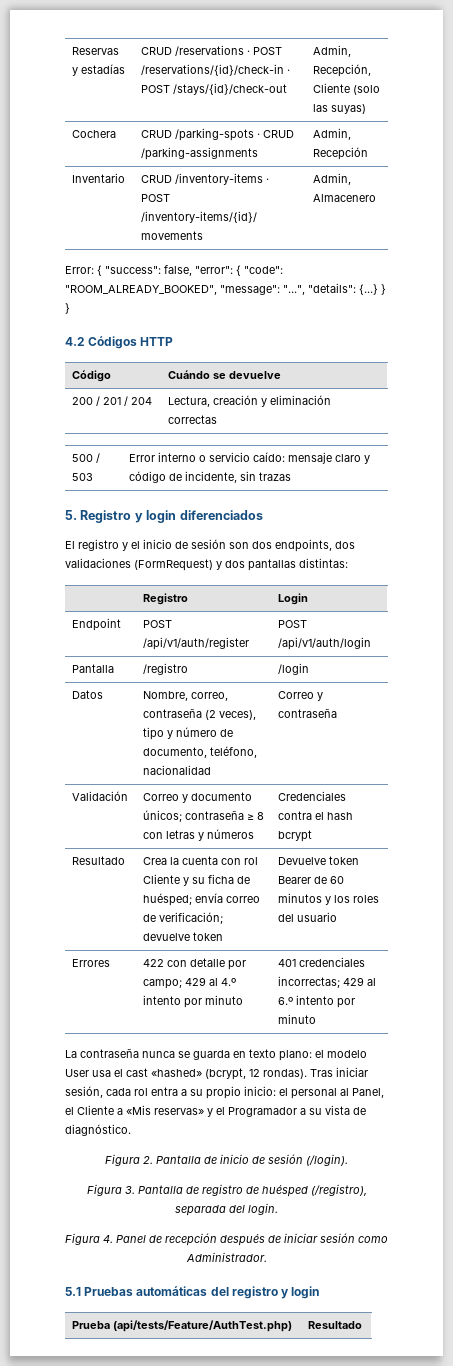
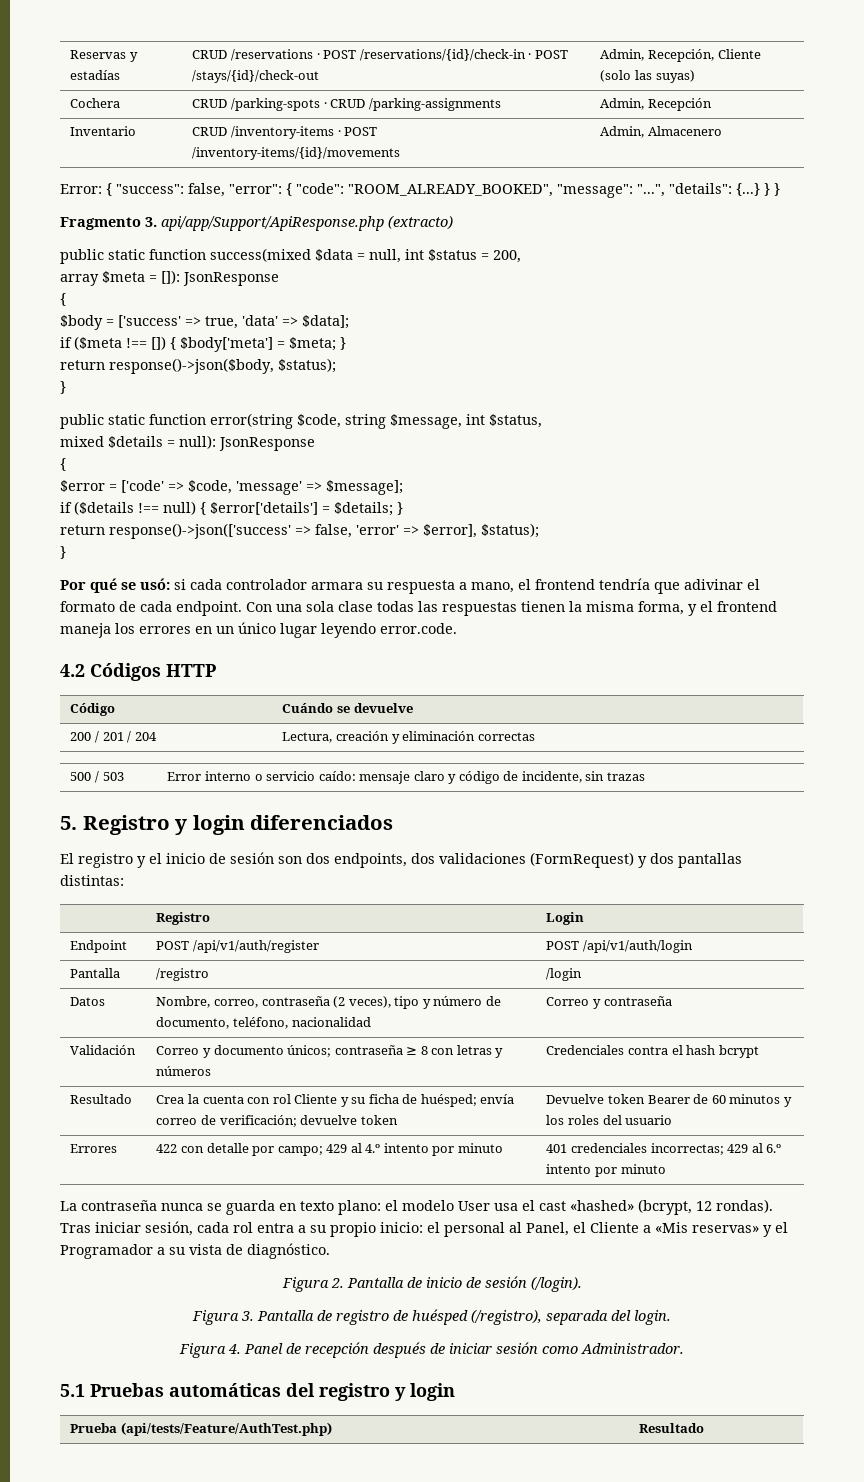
+ Fragmento 3. api/app/Support/ApiResponse.php (extracto)
+ public static function success(mixed $data = null, int $status = 200,
+ array $meta = []): JsonResponse
+ {
+ $body = ['success' => true, 'data' => $data];
+ if ($meta !== []) { $body['meta'] = $meta; }
+ return response()->json($body, $status);
+ }
+ public static function error(string $code, string $message, int $status,
+ mixed $details = null): JsonResponse
+ {
+ $error = ['code' => $code, 'message' => $message];
+ if ($details !== null) { $error['details'] = $details; }
+ return response()->json(['success' => false, 'error' => $error], $status);
+ }
+ Por qué se usó: si cada controlador armara su respuesta a mano, el frontend tendría que adivinar el formato de cada endpoint. Con una sola clase todas las respuestas tienen la misma forma, y el frontend maneja los errores en un único lugar leyendo error.code.

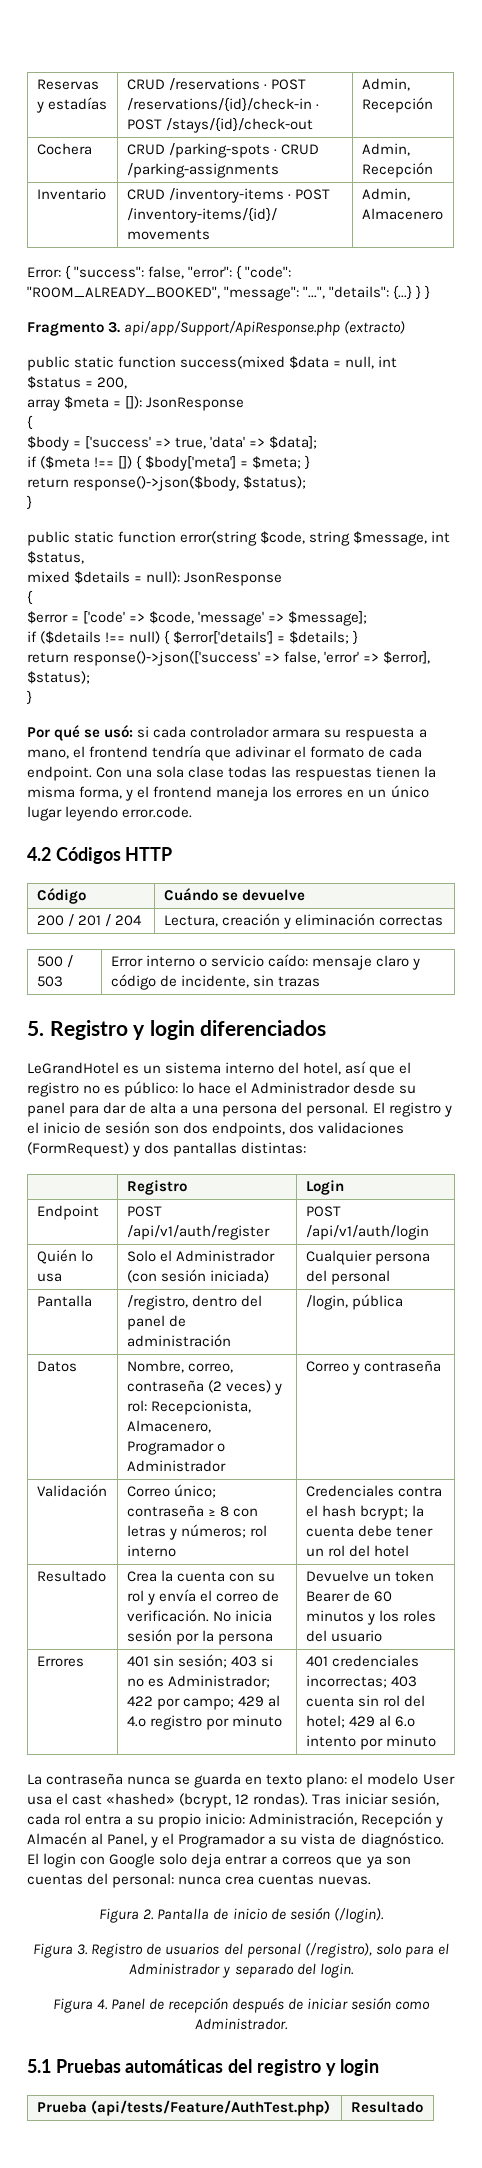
- Reservas y estadías | CRUD /reservations · POST /reservations/{id}/check-in · POST /stays/{id}/check-out | Admin, Recepción, Cliente (solo las suyas)
+ Reservas y estadías | CRUD /reservations · POST /reservations/{id}/check-in · POST /stays/{id}/check-out | Admin, Recepción
+ LeGrandHotel es un sistema interno del hotel, así que el registro no es público: lo hace el Administrador desde su panel para dar de alta a una persona del personal.
- Pantalla | /registro | /login
+ Quién lo usa | Solo el Administrador (con sesión iniciada) | Cualquier persona del personal
+ Pantalla | /registro, dentro del panel de administración | /login, pública
- Datos | Nombre, correo, contraseña (2 veces), tipo y número de documento, teléfono, nacionalidad | Correo y contraseña
+ Datos | Nombre, correo, contraseña (2 veces) y rol: Recepcionista, Almacenero, Programador o Administrador | Correo y contraseña
- Validación | Correo y documento únicos; contraseña ≥ 8 con letras y números | Credenciales contra el hash bcrypt
+ Validación | Correo único; contraseña ≥ 8 con letras y números; rol interno | Credenciales contra el hash bcrypt; la cuenta debe tener un rol del hotel
- Resultado | Crea la cuenta con rol Cliente y su ficha de huésped; envía correo de verificación; devuelve token | Devuelve token Bearer de 60 minutos y los roles del usuario
+ Resultado | Crea la cuenta con su rol y envía el correo de verificación. No inicia sesión por la persona | Devuelve un token Bearer de 60 minutos y los roles del usuario
- Errores | 422 con detalle por campo; 429 al 4.º intento por minuto | 401 credenciales incorrectas; 429 al 6.º intento por minuto
+ Errores | 401 sin sesión; 403 si no es Administrador; 422 por campo; 429 al 4.º registro por minuto | 401 credenciales incorrectas; 403 cuenta sin rol del hotel; 429 al 6.º intento por minuto
- Tras iniciar sesión, cada rol entra a su propio inicio: el personal al Panel, el Cliente a «Mis reservas» y el Programador a su vista de diagnóstico.
+ Tras iniciar sesión, cada rol entra a su propio inicio: Administración, Recepción y Almacén al Panel, y el Programador a su vista de diagnóstico. El login con Google solo deja entrar a correos que ya son cuentas del personal: nunca crea cuentas nuevas.
- Figura 3. Pantalla de registro de huésped (/registro), separada del login.
+ Figura 3. Registro de usuarios del personal (/registro), solo para el Administrador y separado del login.

